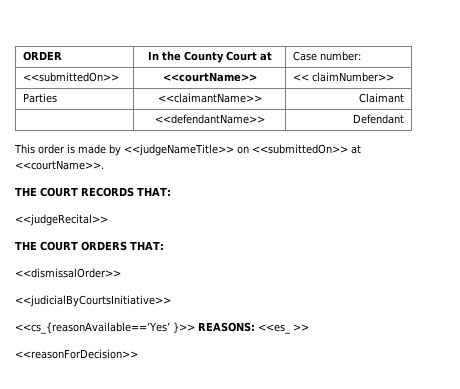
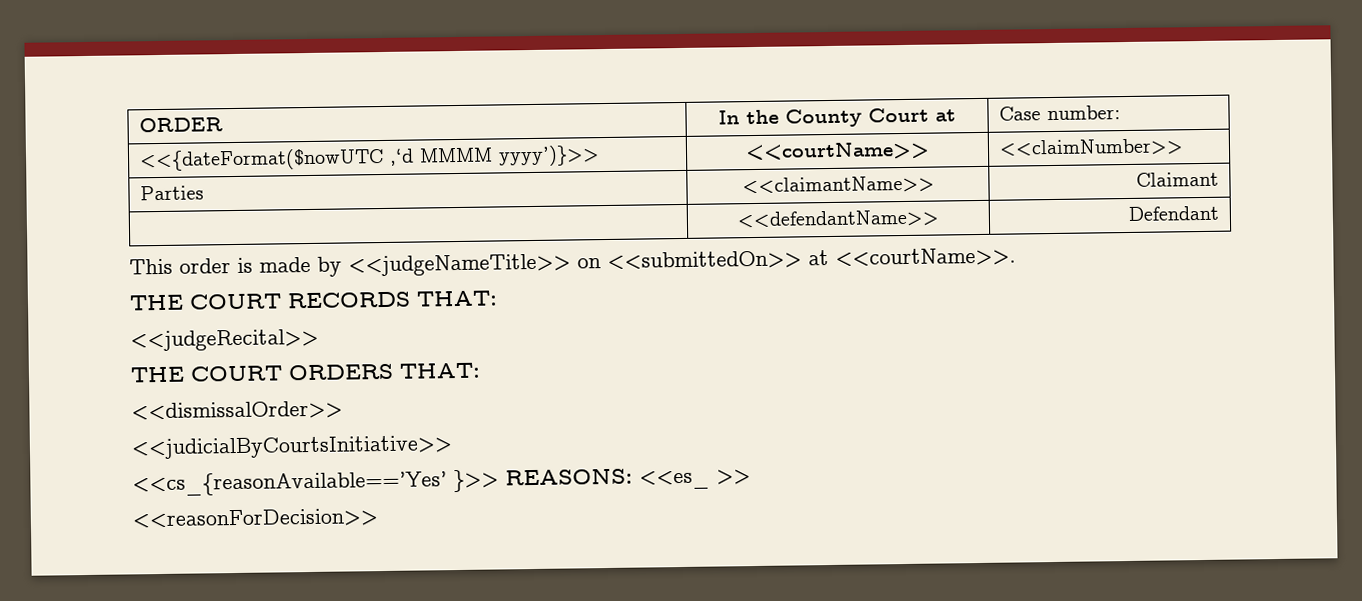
- <<submittedOn>> | <<courtName>> | << claimNumber>>
+ <<{dateFormat($nowUTC ,‘d MMMM yyyy’)}>> | <<courtName>> | <<claimNumber>>

